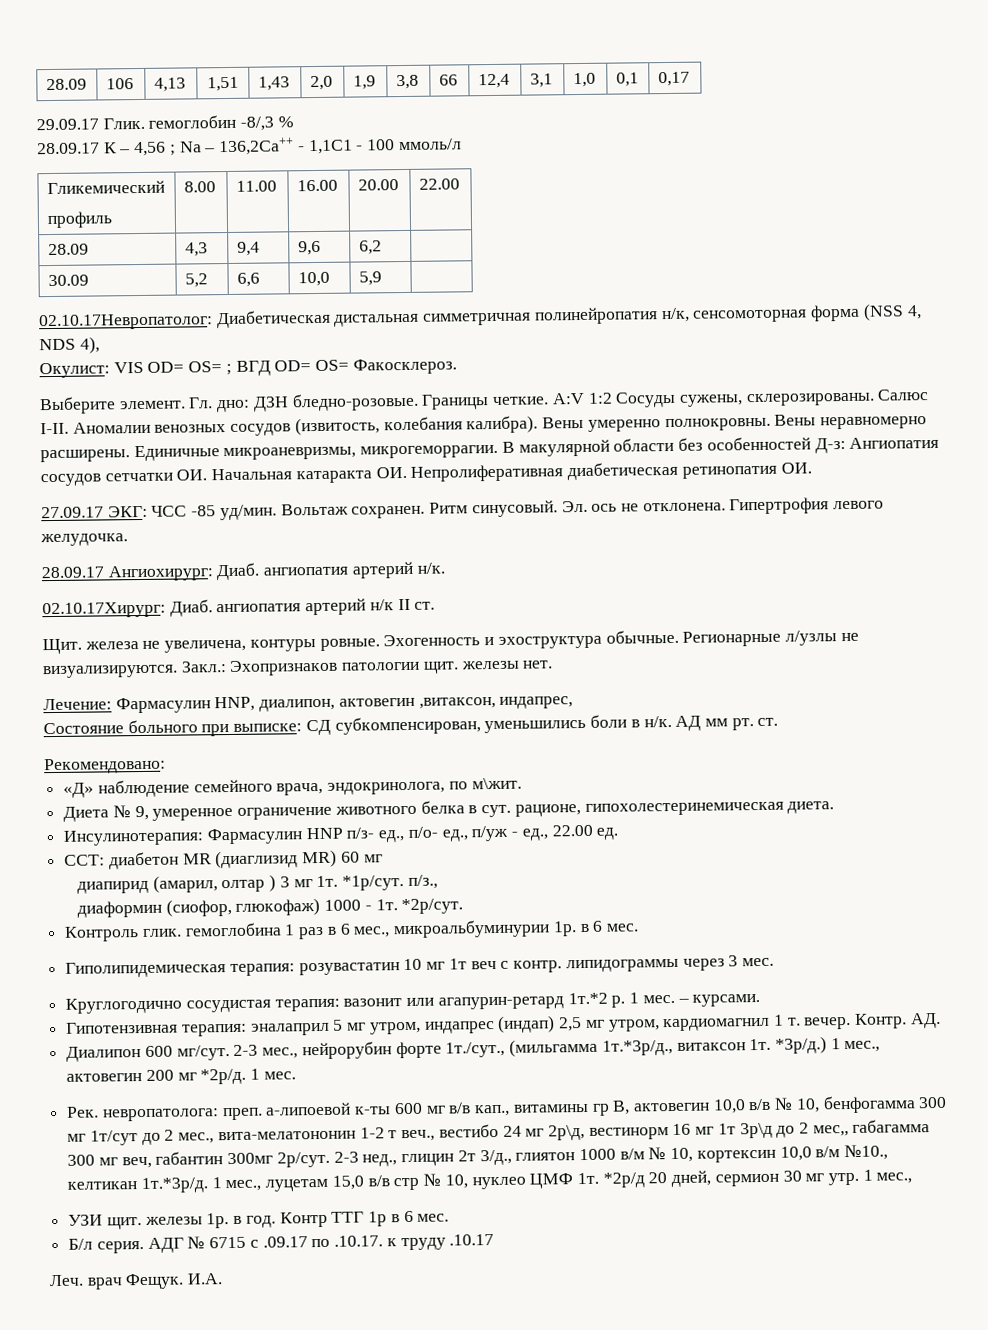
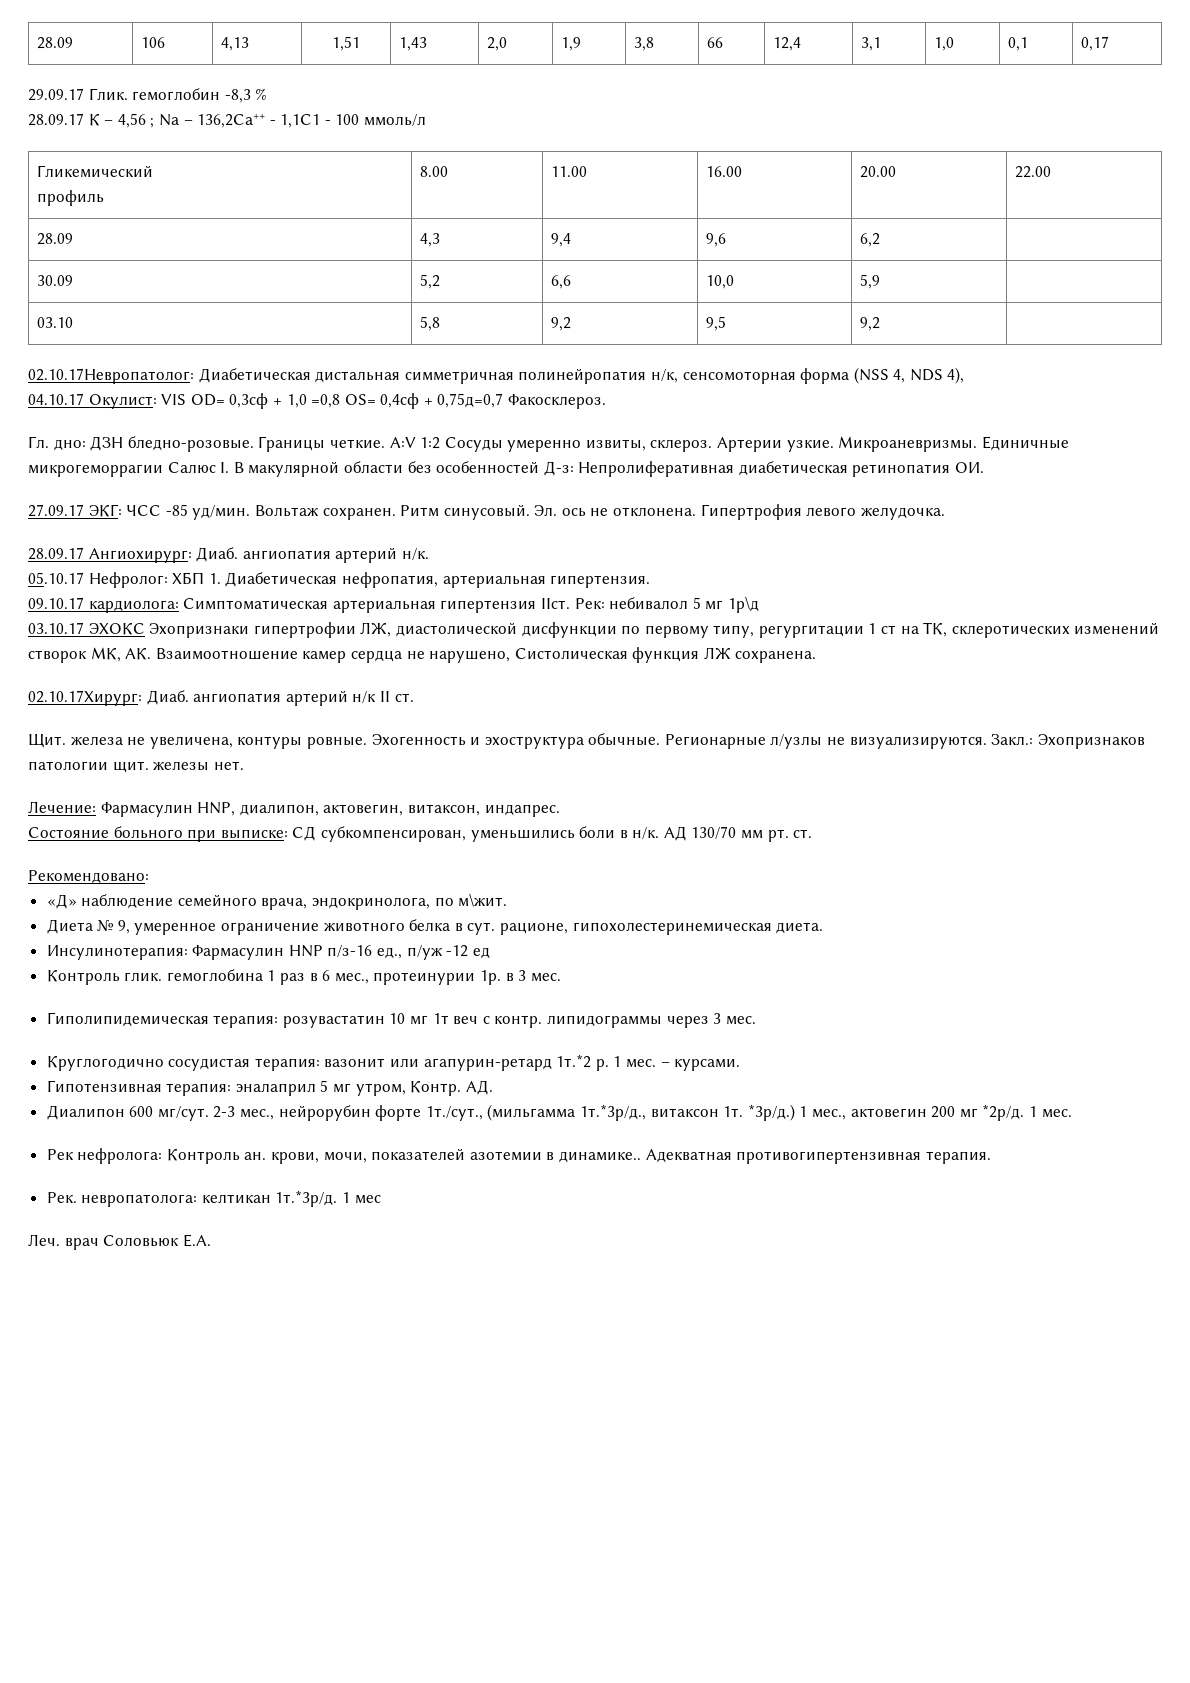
- 29.09.17 Глик. гемоглобин -8/,3 %
+ 29.09.17 Глик. гемоглобин -8,3 %
+ 03.10 | 5,8 | 9,2 | 9,5 | 9,2 |
- Окулист: VIS OD= OS= ; ВГД OD= OS= Факосклероз.
+ 04.10.17 Окулист: VIS OD= 0,3сф + 1,0 =0,8 OS= 0,4сф + 0,75д=0,7 Факосклероз.
- Выберите элемент.
- А:V 1:2 Сосуды сужены, склерозированы. Салюс I-II. Аномалии венозных сосудов (извитость, колебания калибра). Вены умеренно полнокровны. Вены неравномерно расширены. Единичные микроаневризмы, микрогеморрагии. В макулярной области без особенностей Д-з: Ангиопатия сосудов сетчатки ОИ. Начальная катаракта ОИ. Непролиферативная диабетическая ретинопатия ОИ.
+ А:V 1:2 Сосуды умеренно извиты, склероз. Артерии узкие. Микроаневризмы. Единичные микрогеморрагии Салюс I. В макулярной области без особенностей Д-з: Непролиферативная диабетическая ретинопатия ОИ.
+ 05.10.17 Нефролог: ХБП 1. Диабетическая нефропатия, артериальная гипертензия.
+ 09.10.17 кардиолога: Симптоматическая артериальная гипертензия IIст. Рек: небивалол 5 мг 1р\д
+ 03.10.17 ЭХОКС Эхопризнаки гипертрофии ЛЖ, диастолической дисфункции по первому типу, регургитации 1 ст на ТК, склеротических изменений створок МК, АК. Взаимоотношение камер сердца не нарушено, Систолическая функция ЛЖ сохранена.
- Лечение: Фармасулин НNP, диалипон, актовегин ,витаксон, индапрес,
+ Лечение: Фармасулин НNP, диалипон, актовегин, витаксон, индапрес.
- АД мм рт. ст.
+ АД 130/70 мм рт. ст.
- Инсулинотерапия: Фармасулин НNP п/з- ед., п/о- ед., п/уж - ед., 22.00 ед.
- ССТ: диабетон МR (диаглизид МR) 60 мг
- диапирид (амарил, олтар ) 3 мг 1т. *1р/сут. п/з.,
- диаформин (сиофор, глюкофаж) 1000 - 1т. *2р/сут.
+ Инсулинотерапия: Фармасулин НNP п/з-16 ед., п/уж -12 ед
- Контроль глик. гемоглобина 1 раз в 6 мес., микроальбуминурии 1р. в 6 мес.
+ Контроль глик. гемоглобина 1 раз в 6 мес., протеинурии 1р. в 3 мес.
- Гипотензивная терапия: эналаприл 5 мг утром, индапрес (индап) 2,5 мг утром, кардиомагнил 1 т. вечер. Контр.
+ Гипотензивная терапия: эналаприл 5 мг утром, Контр.
- Рек. невропатолога: преп. а-липоевой к-ты 600 мг в/в кап., витамины гр В, актовегин 10,0 в/в № 10, бенфогамма 300 мг 1т/сут до 2 мес., вита-мелатононин 1-2 т веч., вестибо 24 мг 2р\д, вестинорм 16 мг 1т 3р\д до 2 мес,, габагамма 300 мг веч, габантин 300мг 2р/сут. 2-3 нед., глицин 2т 3/д., глиятон 1000 в/м № 10, кортексин 10,0 в/м №10., келтикан 1т.*3р/д. 1 мес., луцетам 15,0 в/в стр № 10, нуклео ЦМФ 1т. *2р/д 20 дней, сермион 30 мг утр. 1 мес.,
- УЗИ щит. железы 1р. в год. Контр ТТГ 1р в 6 мес.
- Б/л серия. АДГ № 6715 с .09.17 по .10.17. к труду .10.17
+ Рек нефролога: Контроль ан. крови, мочи, показателей азотемии в динамике.. Адекватная противогипертензивная терапия.
+ Рек. невропатолога: келтикан 1т.*3р/д. 1 мес
- Леч. врач Фещук. И.А.
+ Леч. врач Соловьюк Е.А.

